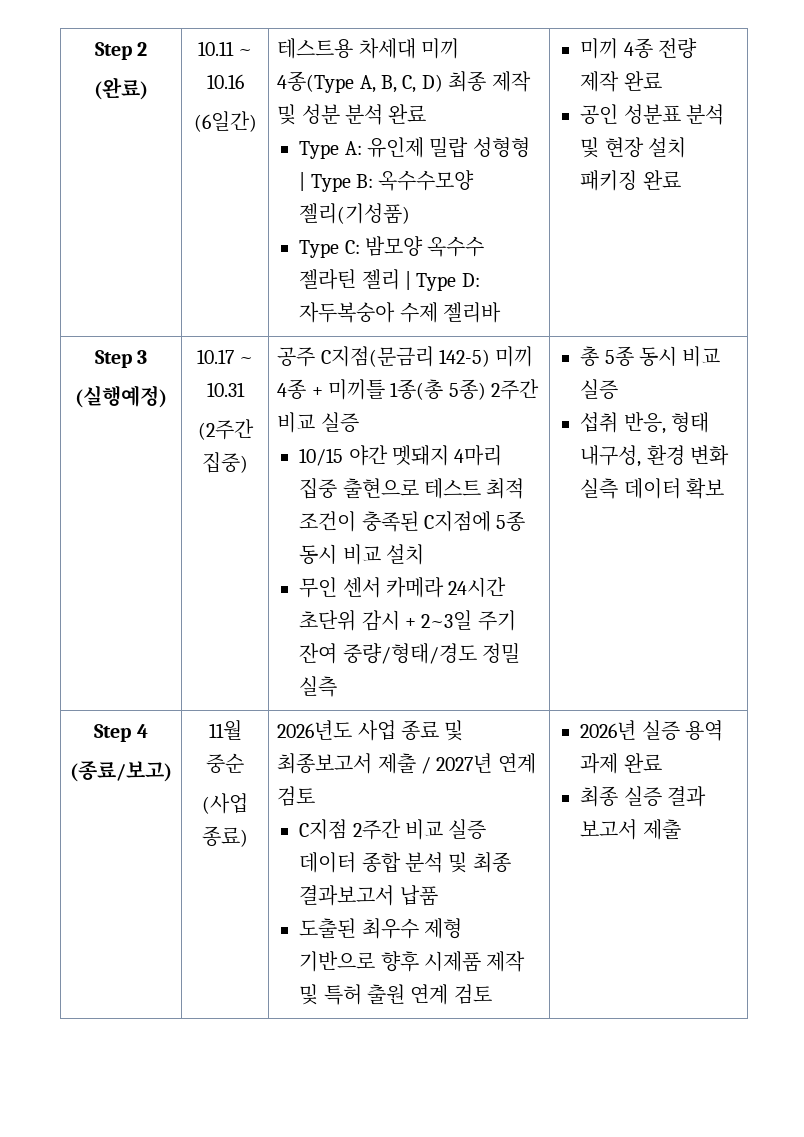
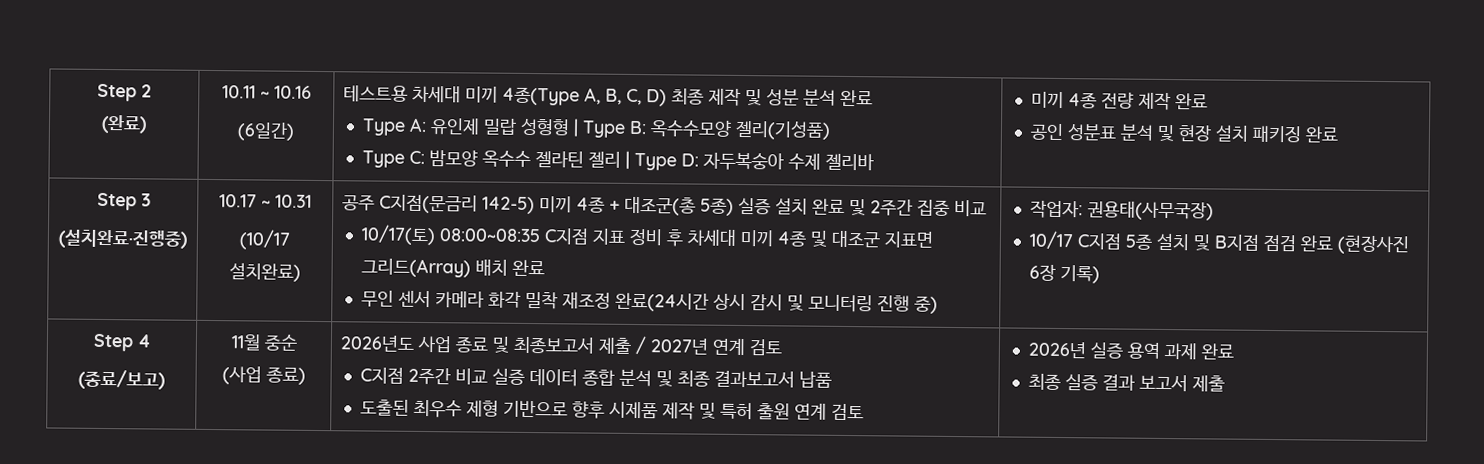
- (실행예정)
+ (설치완료·진행중)
- (2주간 집중)
+ (10/17 설치완료)
- 공주 C지점(문금리 142-5) 미끼 4종 + 미끼틀 1종(총 5종) 2주간 비교 실증
- 10/15 야간 멧돼지 4마리 집중 출현으로 테스트 최적 조건이 충족된 C지점에 5종 동시 비교 설치
- 무인 센서 카메라 24시간 초단위 감시 + 2~3일 주기 잔여 중량/형태/경도 정밀 실측 | 총 5종 동시 비교 실증
- 섭취 반응, 형태 내구성, 환경 변화 실측 데이터 확보
+ 공주 C지점(문금리 142-5) 미끼 4종 + 대조군(총 5종) 실증 설치 완료 및 2주간 집중 비교
+ 10/17(토) 08:00~08:35 C지점 지표 정비 후 차세대 미끼 4종 및 대조군 지표면 그리드(Array) 배치 완료
+ 무인 센서 카메라 화각 밀착 재조정 완료(24시간 상시 감시 및 모니터링 진행 중) | 작업자: 권용태(사무국장)
+ 10/17 C지점 5종 설치 및 B지점 점검 완료 (현장사진 6장 기록)

